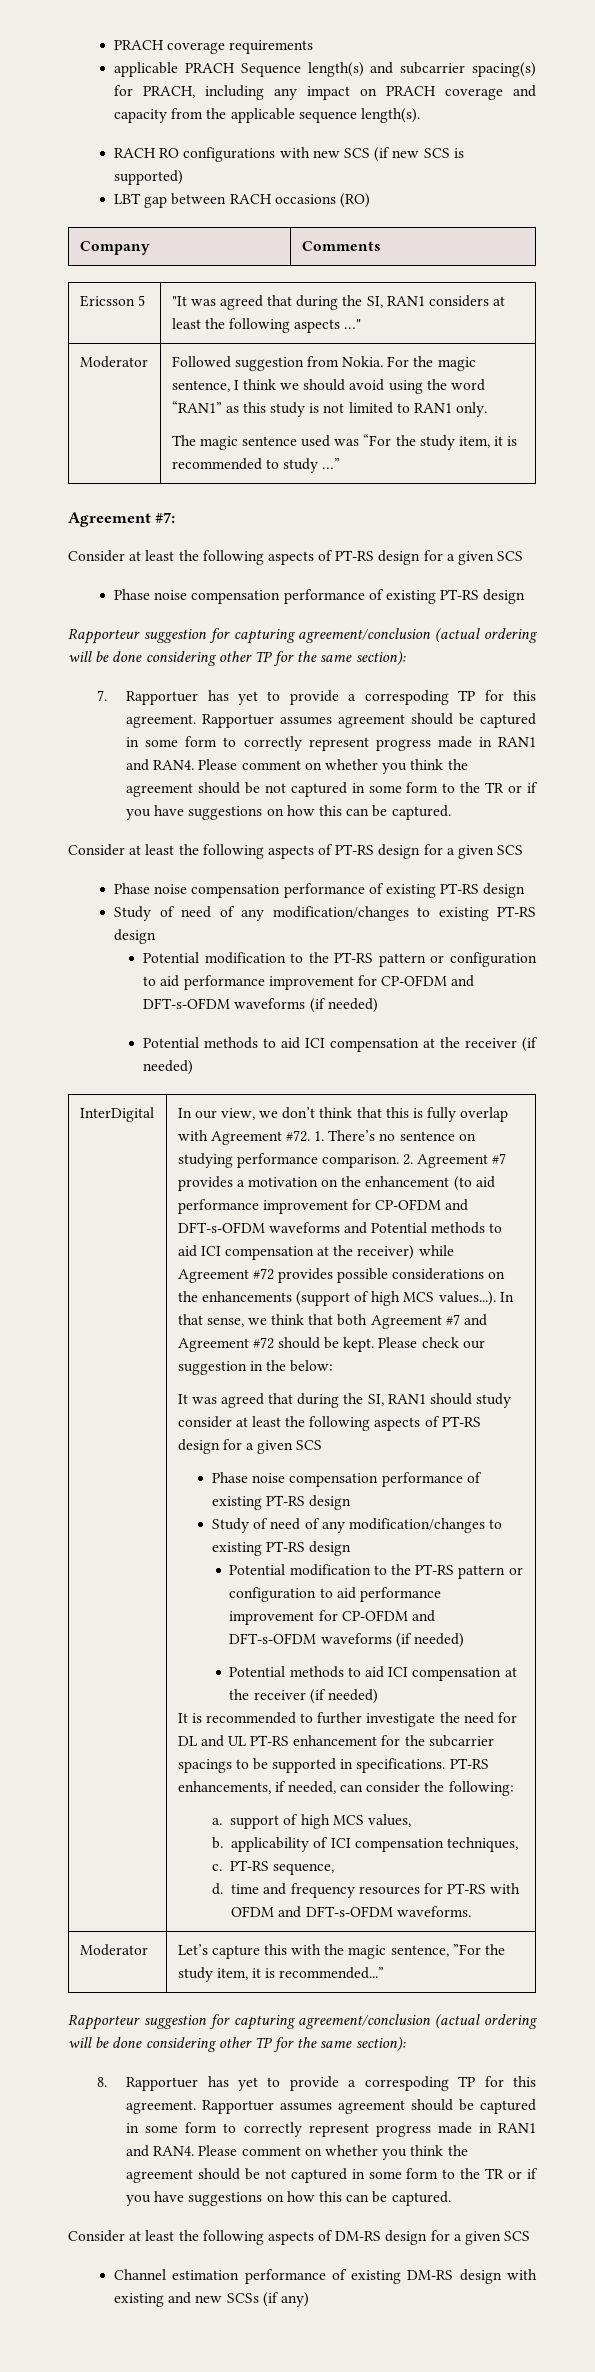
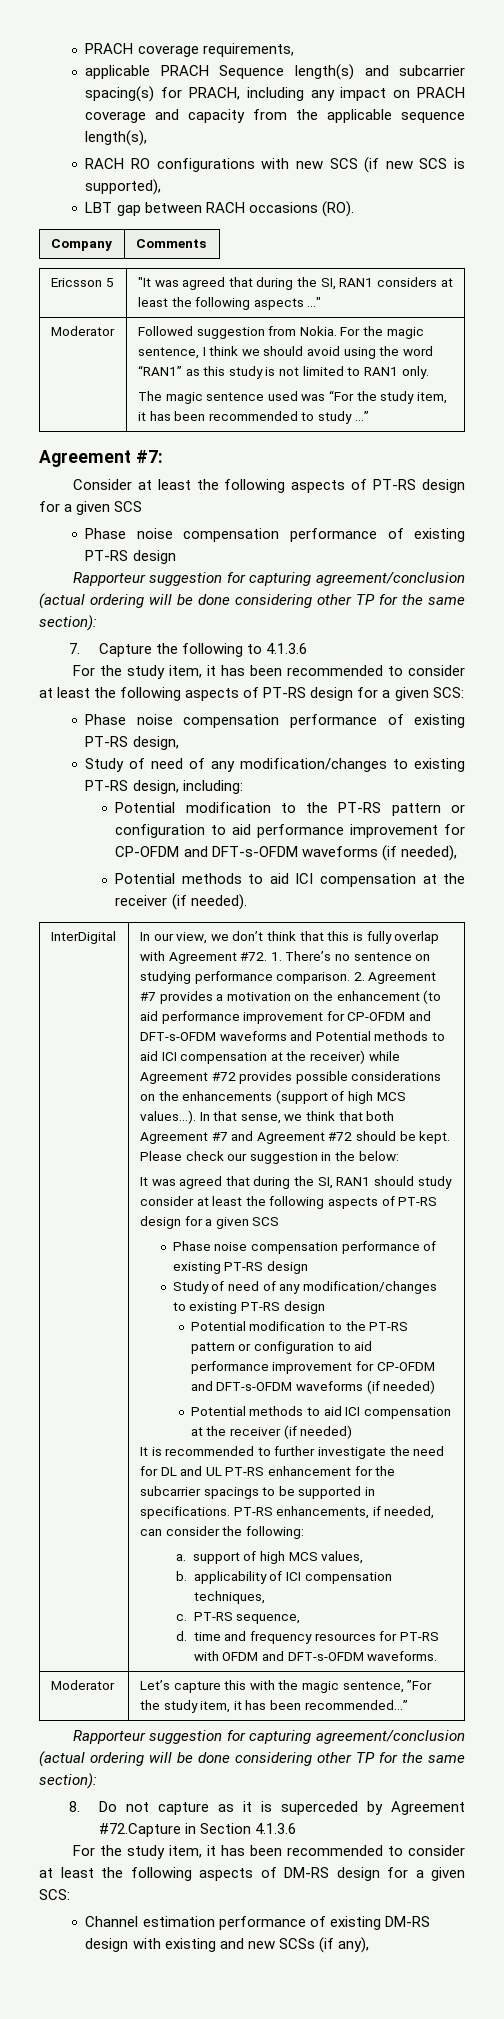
- PRACH coverage requirements
+ PRACH coverage requirements,
- applicable PRACH Sequence length(s) and subcarrier spacing(s) for PRACH, including any impact on PRACH coverage and capacity from the applicable sequence length(s).
+ applicable PRACH Sequence length(s) and subcarrier spacing(s) for PRACH, including any impact on PRACH coverage and capacity from the applicable sequence length(s),
- RACH RO configurations with new SCS (if new SCS is supported)
+ RACH RO configurations with new SCS (if new SCS is supported),
- LBT gap between RACH occasions (RO)
+ LBT gap between RACH occasions (RO).
- The magic sentence used was “For the study item, it is recommended to study …”
+ The magic sentence used was “For the study item, it has been recommended to study …”
- 7. Rapportuer has yet to provide a correspoding TP for this agreement. Rapportuer assumes agreement should be captured in some form to correctly represent progress made in RAN1 and RAN4. Please comment on whether you think the agreement should be not captured in some form to the TR or if you have suggestions on how this can be captured.
- Consider at least the following aspects of PT-RS design for a given SCS
- Phase noise compensation performance of existing PT-RS design
- Study of need of any modification/changes to existing PT-RS design
- Potential modification to the PT-RS pattern or configuration to aid performance improvement for CP-OFDM and DFT-s-OFDM waveforms (if needed)
- Potential methods to aid ICI compensation at the receiver (if needed)
+ 7. Capture the following to 4.1.3.6
+ For the study item, it has been recommended to consider at least the following aspects of PT-RS design for a given SCS:
+ Phase noise compensation performance of existing PT-RS design,
+ Study of need of any modification/changes to existing PT-RS design, including:
+ Potential modification to the PT-RS pattern or configuration to aid performance improvement for CP-OFDM and DFT-s-OFDM waveforms (if needed),
+ Potential methods to aid ICI compensation at the receiver (if needed).
- Moderator | Let’s capture this with the magic sentence, ”For the study item, it is recommended...”
+ Moderator | Let’s capture this with the magic sentence, ”For the study item, it has been recommended...”
- 8. Rapportuer has yet to provide a correspoding TP for this agreement. Rapportuer assumes agreement should be captured in some form to correctly represent progress made in RAN1 and RAN4. Please comment on whether you think the agreement should be not captured in some form to the TR or if you have suggestions on how this can be captured.
- Consider at least the following aspects of DM-RS design for a given SCS
+ 8. Do not capture as it is superceded by Agreement #72.Capture in Section 4.1.3.6
+ For the study item, it has been recommended to consider at least the following aspects of DM-RS design for a given SCS:
- Channel estimation performance of existing DM-RS design with existing and new SCSs (if any)
+ Channel estimation performance of existing DM-RS design with existing and new SCSs (if any),

